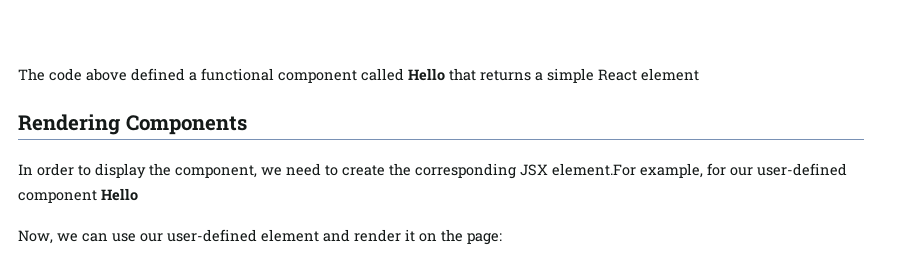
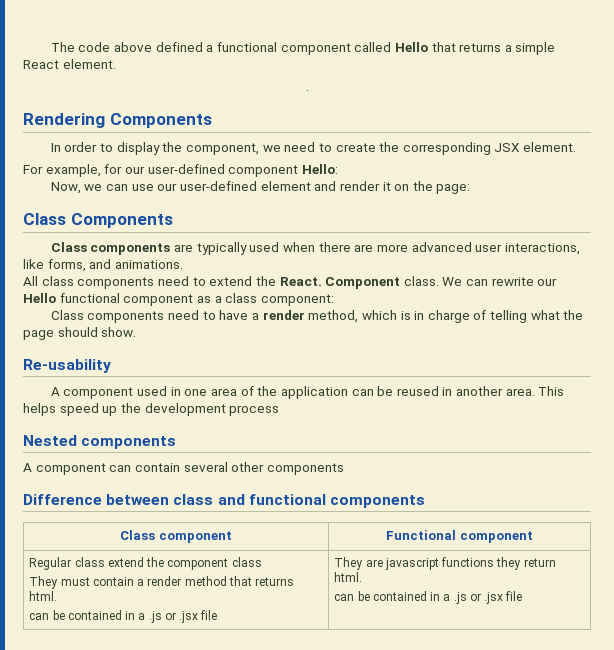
- The code above defined a functional component called Hello that returns a simple React element
+ The code above defined a functional component called Hello that returns a simple React element.
+ .
- In order to display the component, we need to create the corresponding JSX element.For example, for our user-defined component Hello
+ In order to display the component, we need to create the corresponding JSX element.
+ For example, for our user-defined component Hello:
+ Class Components
+ Class components are typically used when there are more advanced user interactions, like forms, and animations.
+ All class components need to extend the React. Component class. We can rewrite our Hello functional component as a class component:
+ Class components need to have a render method, which is in charge of telling what the page should show.
+ Re-usability
+ A component used in one area of the application can be reused in another area. This helps speed up the development process
+ Nested components
+ A component can contain several other components
+ Difference between class and functional components
+ Class component | Functional component
+ Regular class extend the component class
+ They must contain a render method that returns html.
+ can be contained in a .js or .jsx file | They are javascript functions they return html.
+ can be contained in a .js or .jsx file

